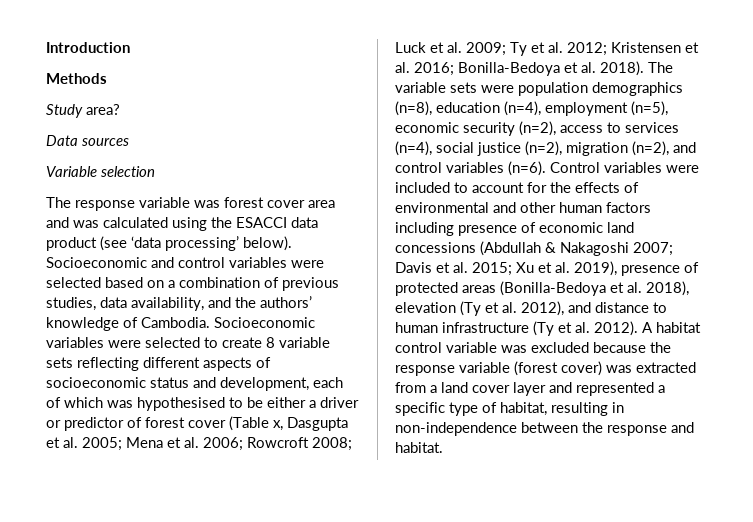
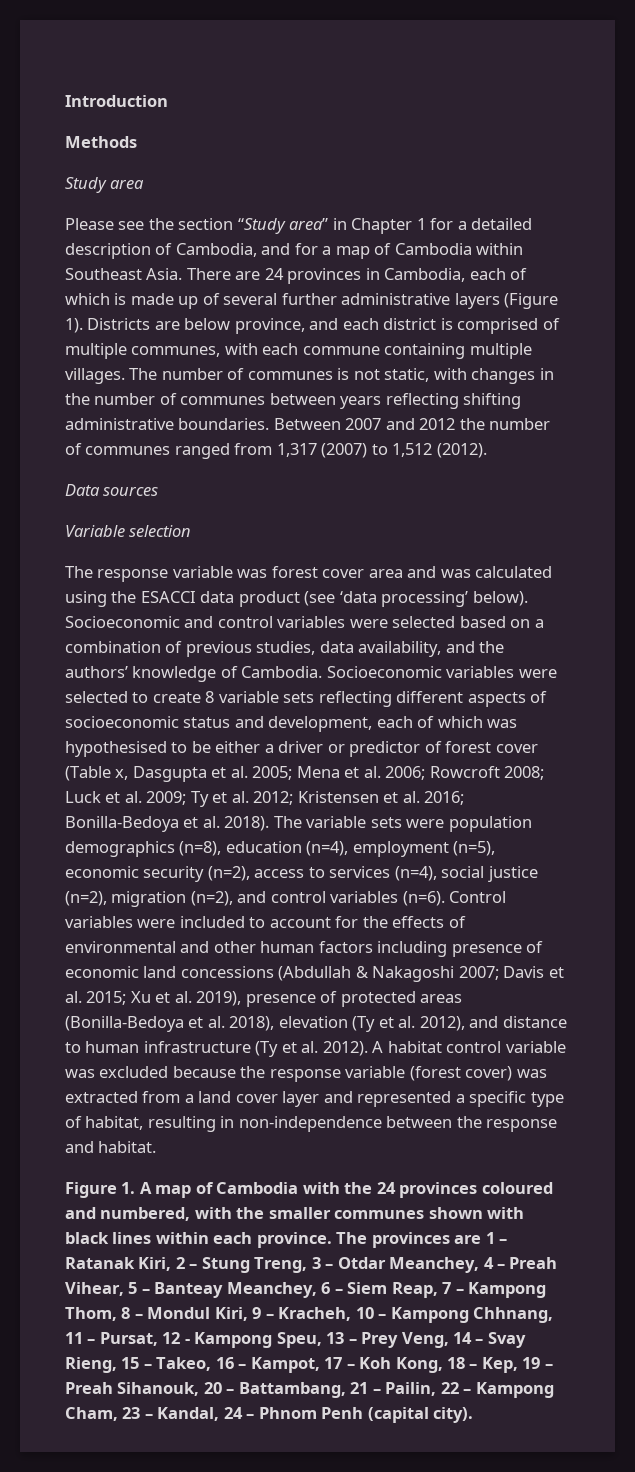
- Study area?
+ Study area
+ Please see the section “Study area” in Chapter 1 for a detailed description of Cambodia, and for a map of Cambodia within Southeast Asia. There are 24 provinces in Cambodia, each of which is made up of several further administrative layers (Figure 1). Districts are below province, and each district is comprised of multiple communes, with each commune containing multiple villages. The number of communes is not static, with changes in the number of communes between years reflecting shifting administrative boundaries. Between 2007 and 2012 the number of communes ranged from 1,317 (2007) to 1,512 (2012).
+ Figure 1. A map of Cambodia with the 24 provinces coloured and numbered, with the smaller communes shown with black lines within each province. The provinces are 1 – Ratanak Kiri, 2 – Stung Treng, 3 – Otdar Meanchey, 4 – Preah Vihear, 5 – Banteay Meanchey, 6 – Siem Reap, 7 – Kampong Thom, 8 – Mondul Kiri, 9 – Kracheh, 10 – Kampong Chhnang, 11 – Pursat, 12 - Kampong Speu, 13 – Prey Veng, 14 – Svay Rieng, 15 – Takeo, 16 – Kampot, 17 – Koh Kong, 18 – Kep, 19 – Preah Sihanouk, 20 – Battambang, 21 – Pailin, 22 – Kampong Cham, 23 – Kandal, 24 – Phnom Penh (capital city).

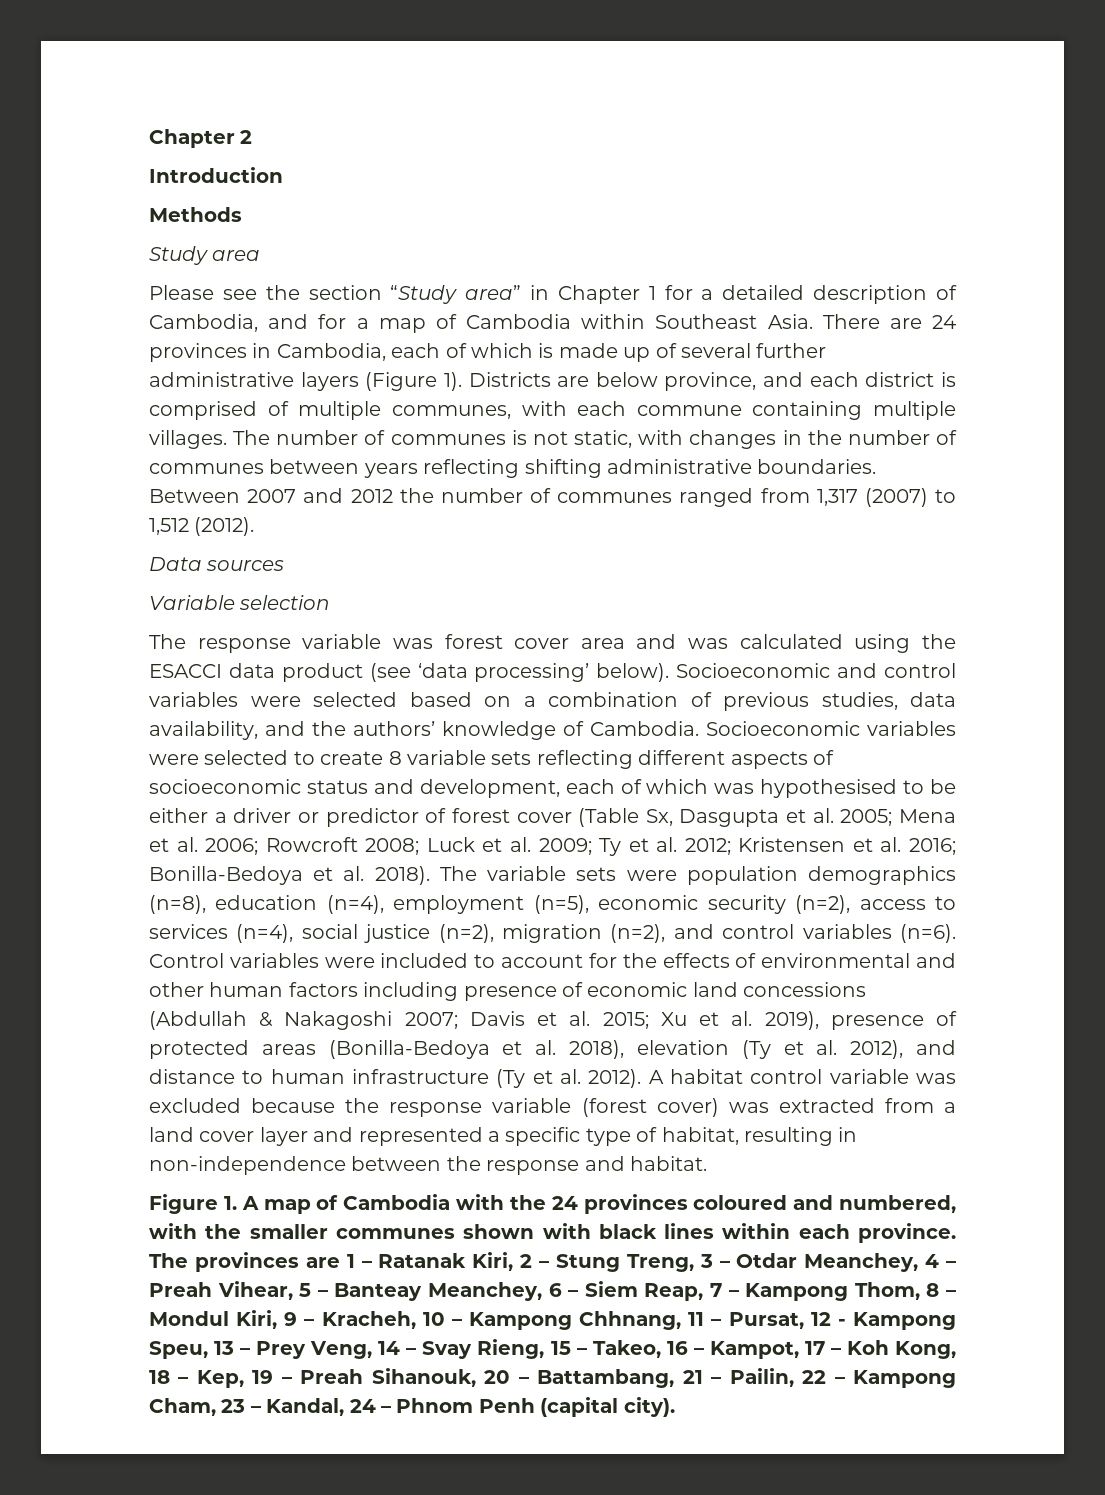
+ Chapter 2
- Socioeconomic variables were selected to create 8 variable sets reflecting different aspects of socioeconomic status and development, each of which was hypothesised to be either a driver or predictor of forest cover (Table x, Dasgupta et al. 2005; Mena et al. 2006; Rowcroft 2008; Luck et al. 2009; Ty et al. 2012; Kristensen et al. 2016; Bonilla-Bedoya et al. 2018).
+ Socioeconomic variables were selected to create 8 variable sets reflecting different aspects of socioeconomic status and development, each of which was hypothesised to be either a driver or predictor of forest cover (Table Sx, Dasgupta et al. 2005; Mena et al. 2006; Rowcroft 2008; Luck et al. 2009; Ty et al. 2012; Kristensen et al. 2016; Bonilla-Bedoya et al. 2018).

